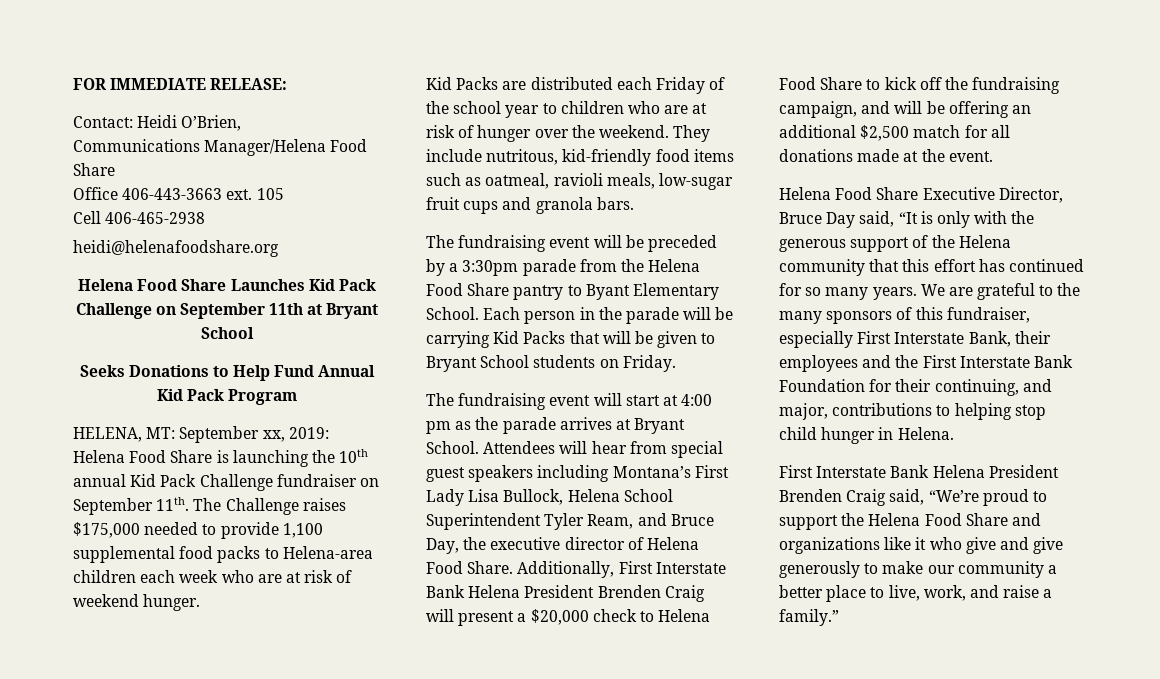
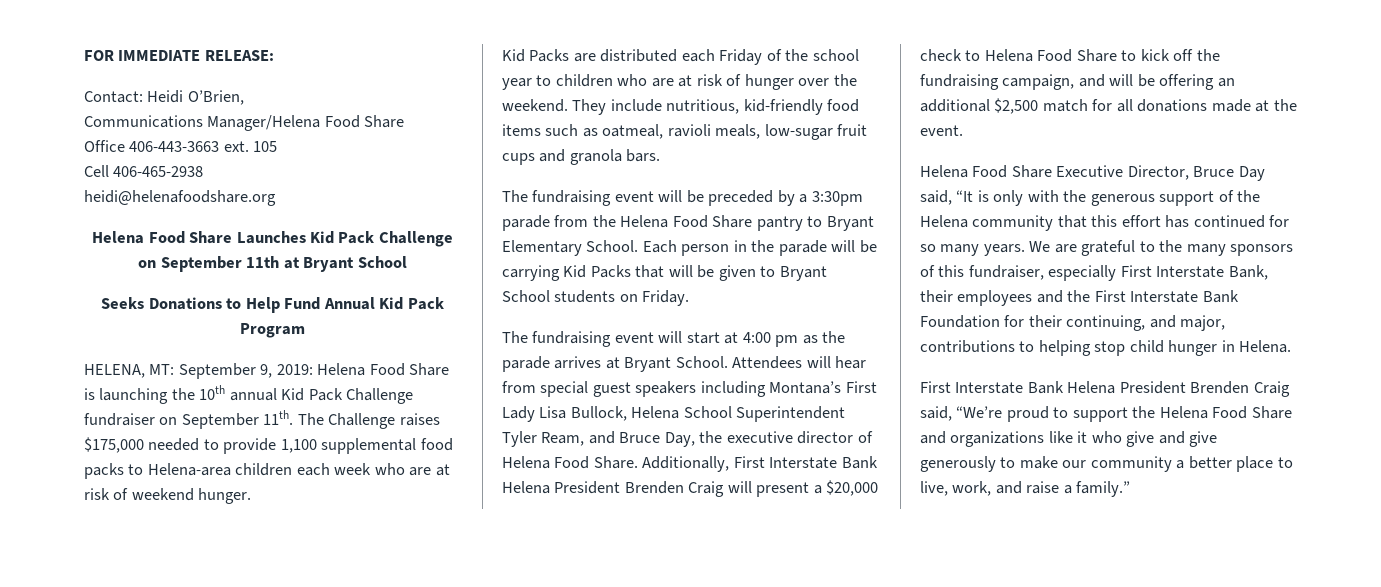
- HELENA, MT: September xx, 2019: Helena Food Share is launching the 10th annual Kid Pack Challenge fundraiser on September 11th.
+ HELENA, MT: September 9, 2019: Helena Food Share is launching the 10th annual Kid Pack Challenge fundraiser on September 11th.
- They include nutritous, kid-friendly food items such as oatmeal, ravioli meals, low-sugar fruit cups and granola bars.
+ They include nutritious, kid-friendly food items such as oatmeal, ravioli meals, low-sugar fruit cups and granola bars.
- The fundraising event will be preceded by a 3:30pm parade from the Helena Food Share pantry to Byant Elementary School.
+ The fundraising event will be preceded by a 3:30pm parade from the Helena Food Share pantry to Bryant Elementary School.

